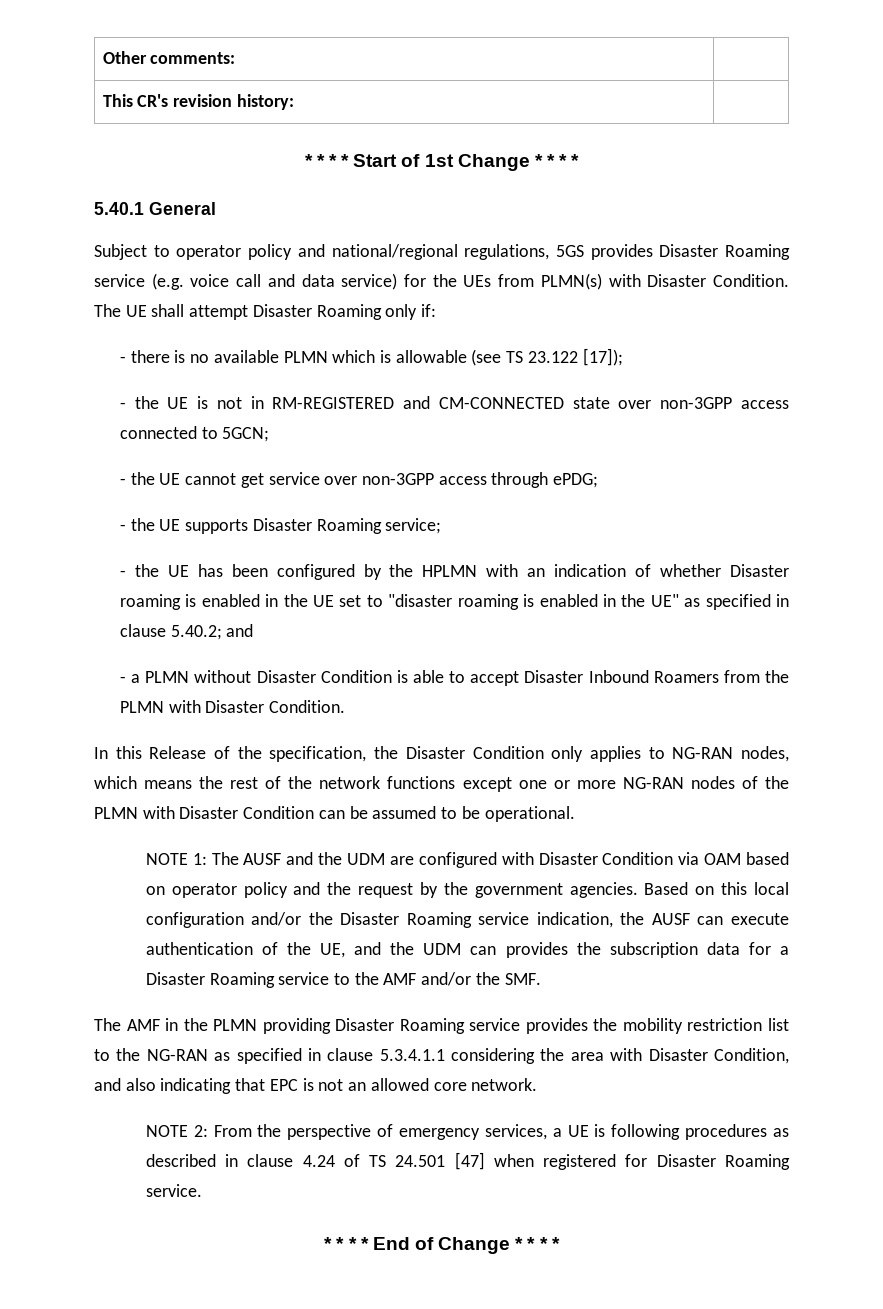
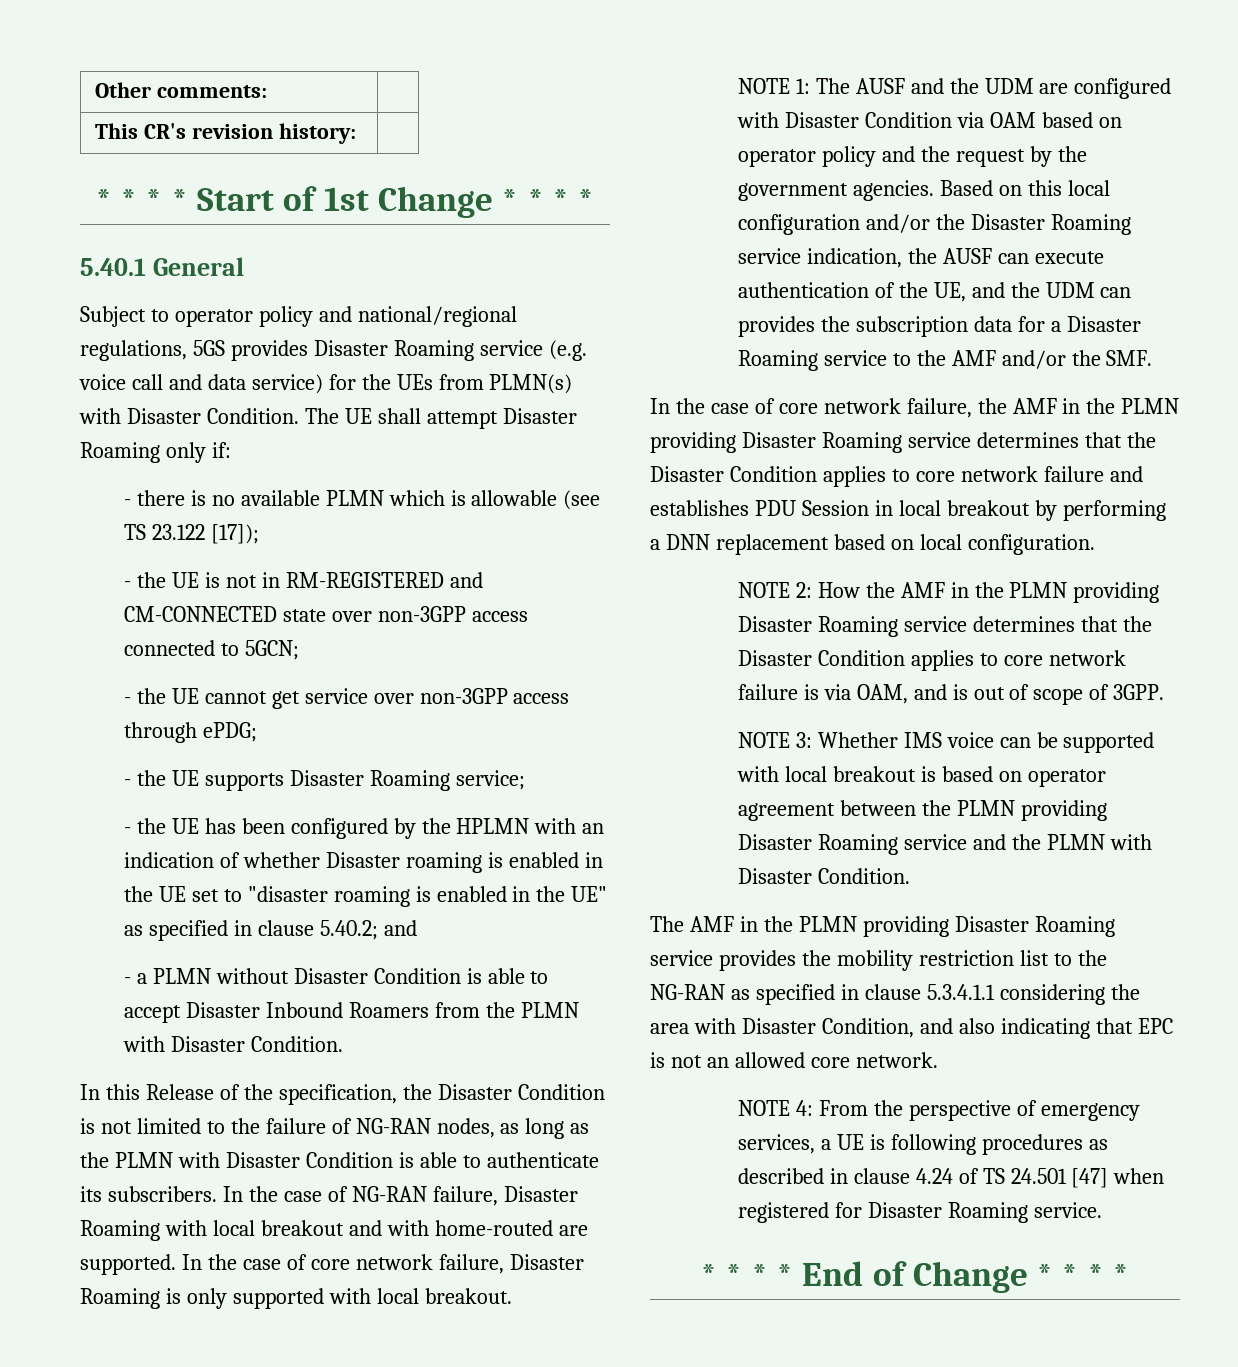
- In this Release of the specification, the Disaster Condition only applies to NG-RAN nodes, which means the rest of the network functions except one or more NG-RAN nodes of the PLMN with Disaster Condition can be assumed to be operational.
+ In this Release of the specification, the Disaster Condition is not limited to the failure of NG-RAN nodes, as long as the PLMN with Disaster Condition is able to authenticate its subscribers. In the case of NG-RAN failure, Disaster Roaming with local breakout and with home-routed are supported. In the case of core network failure, Disaster Roaming is only supported with local breakout.
+ In the case of core network failure, the AMF in the PLMN providing Disaster Roaming service determines that the Disaster Condition applies to core network failure and establishes PDU Session in local breakout by performing a DNN replacement based on local configuration.
+ NOTE 2: How the AMF in the PLMN providing Disaster Roaming service determines that the Disaster Condition applies to core network failure is via OAM, and is out of scope of 3GPP.
+ NOTE 3: Whether IMS voice can be supported with local breakout is based on operator agreement between the PLMN providing Disaster Roaming service and the PLMN with Disaster Condition.
- NOTE 2: From the perspective of emergency services, a UE is following procedures as described in clause 4.24 of TS 24.501 [47] when registered for Disaster Roaming service.
+ NOTE 4: From the perspective of emergency services, a UE is following procedures as described in clause 4.24 of TS 24.501 [47] when registered for Disaster Roaming service.

